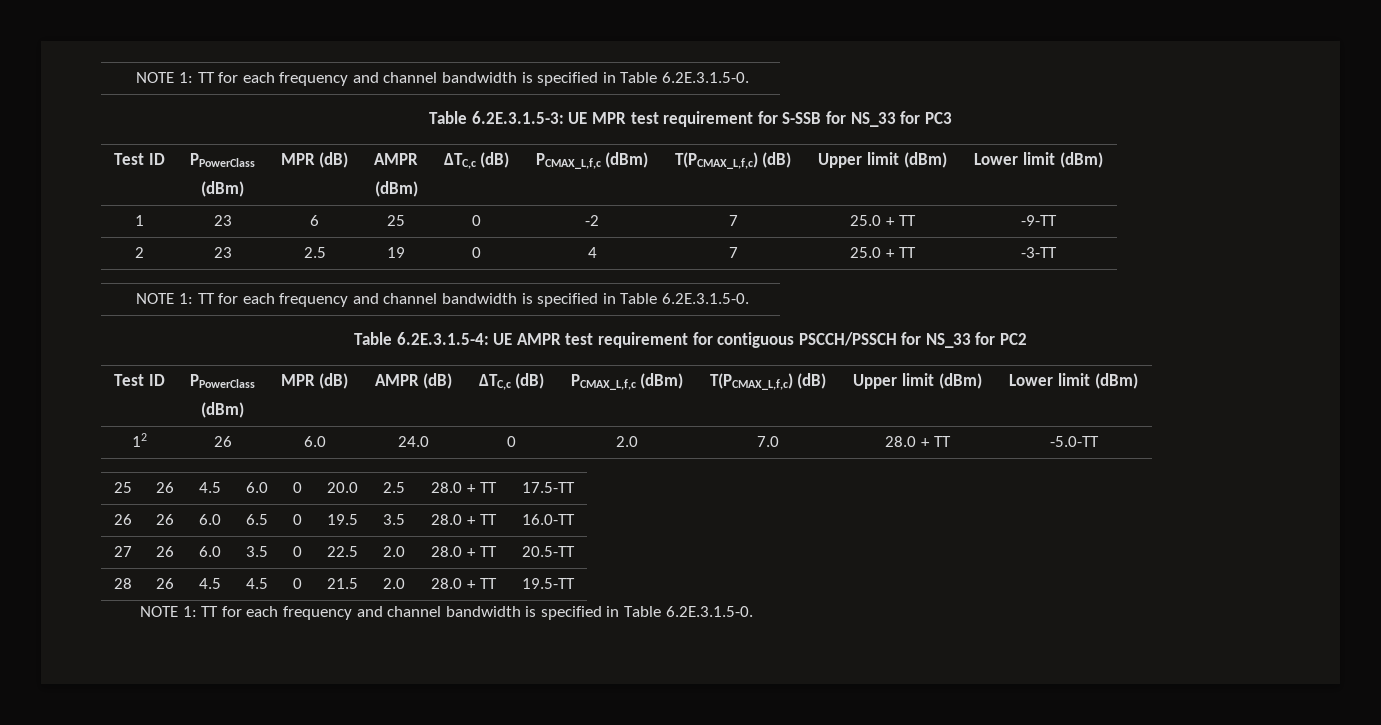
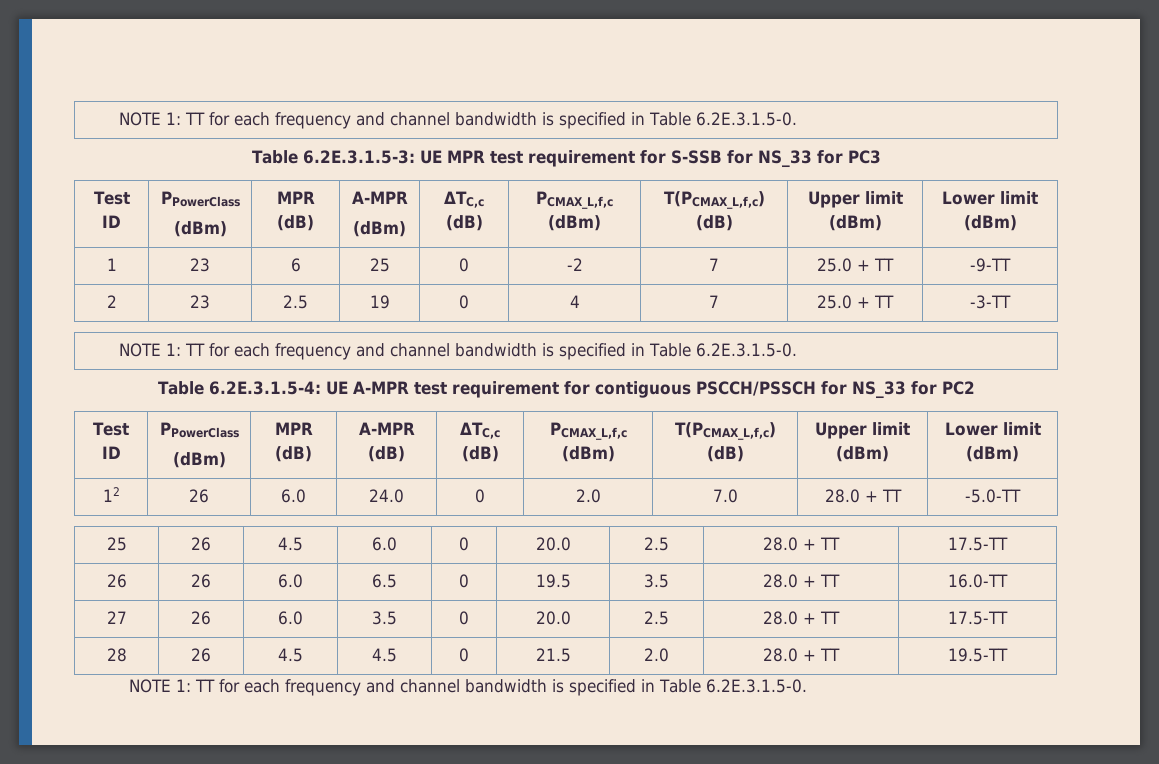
  Table 6.2E.3.1.5-3: UE MPR test requirement for S-SSB for NS_33 for PC3
  Test ID | PPowerClass
- (dBm) | MPR (dB) | AMPR
+ (dBm) | MPR (dB) | A-MPR
- Table 6.2E.3.1.5-4: UE AMPR test requirement for contiguous PSCCH/PSSCH for NS_33 for PC2
+ Table 6.2E.3.1.5-4: UE A-MPR test requirement for contiguous PSCCH/PSSCH for NS_33 for PC2
  Test ID | PPowerClass
- (dBm) | MPR (dB) | AMPR (dB) | ΔTC,c (dB) | PCMAX_L,f,c (dBm) | T(PCMAX_L,f,c) (dB) | Upper limit (dBm) | Lower limit (dBm)
+ (dBm) | MPR (dB) | A-MPR (dB) | ΔTC,c (dB) | PCMAX_L,f,c (dBm) | T(PCMAX_L,f,c) (dB) | Upper limit (dBm) | Lower limit (dBm)
- 27 | 26 | 6.0 | 3.5 | 0 | 22.5 | 2.0 | 28.0 + TT | 20.5-TT
+ 27 | 26 | 6.0 | 3.5 | 0 | 20.0 | 2.5 | 28.0 + TT | 17.5-TT

